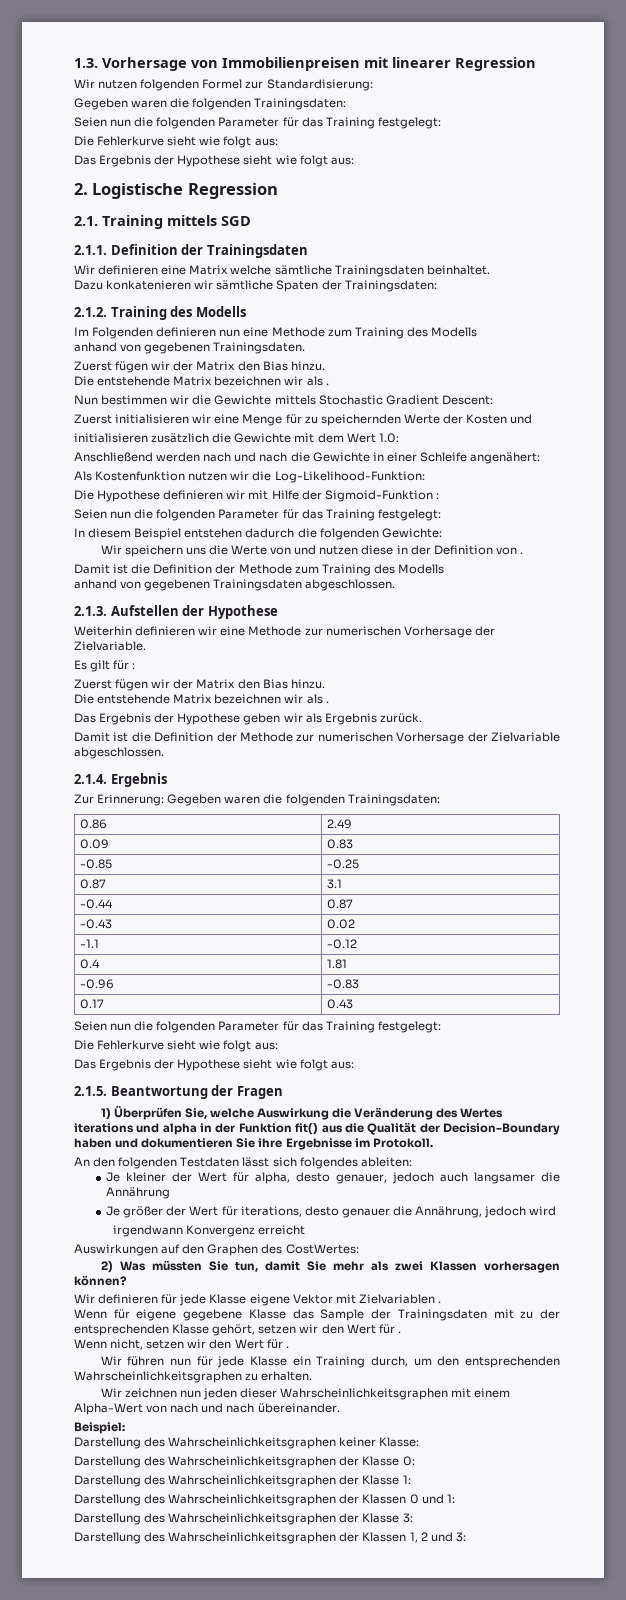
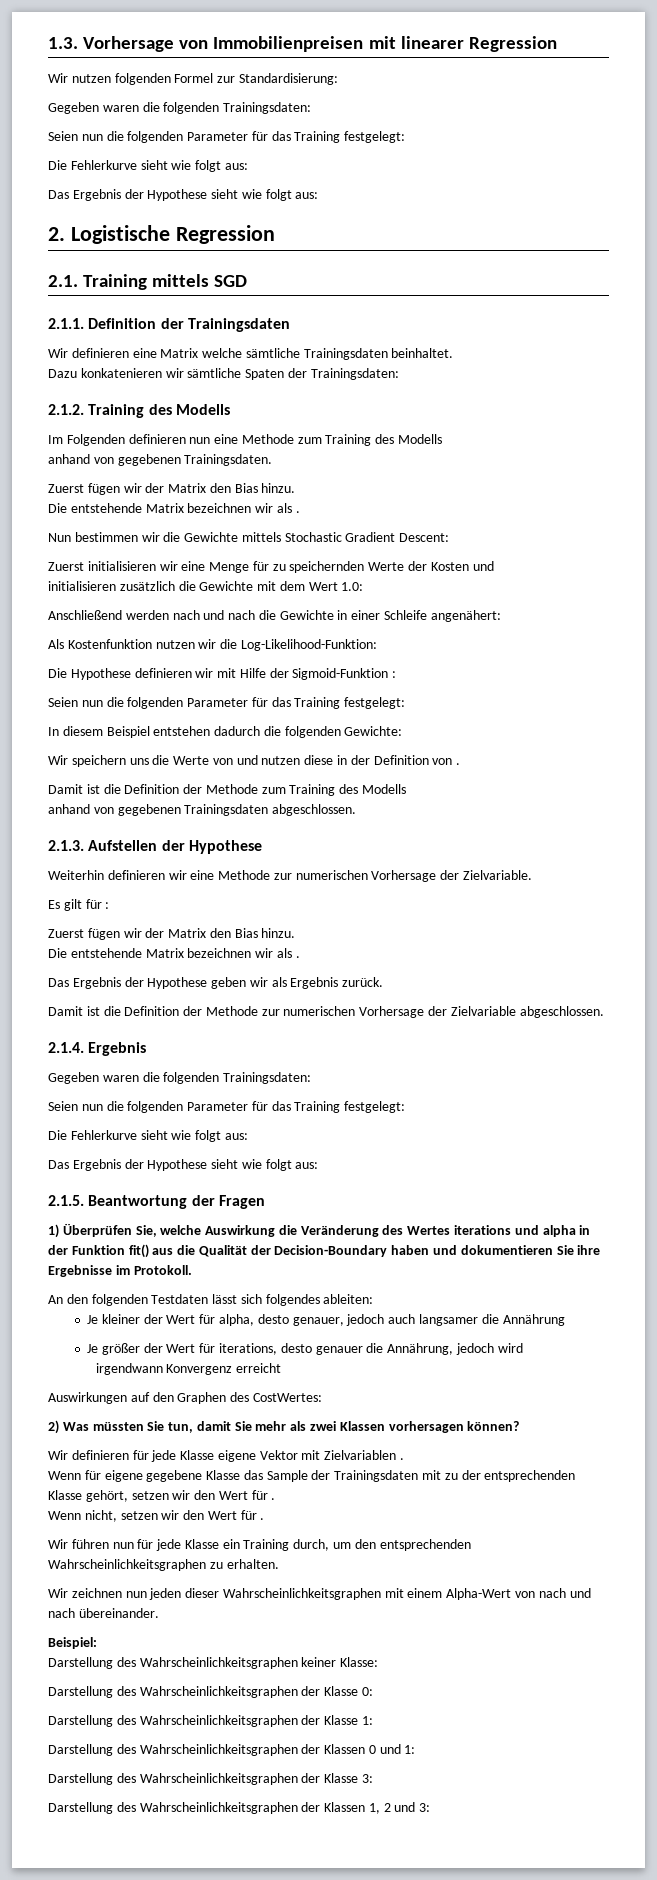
  2.1.4. Ergebnis
- Zur Erinnerung: Gegeben waren die folgenden Trainingsdaten:
- 0.86 | 2.49
- 0.09 | 0.83
- -0.85 | -0.25
- 0.87 | 3.1
- -0.44 | 0.87
- -0.43 | 0.02
- -1.1 | -0.12
- 0.4 | 1.81
- -0.96 | -0.83
- 0.17 | 0.43
+ Gegeben waren die folgenden Trainingsdaten:

